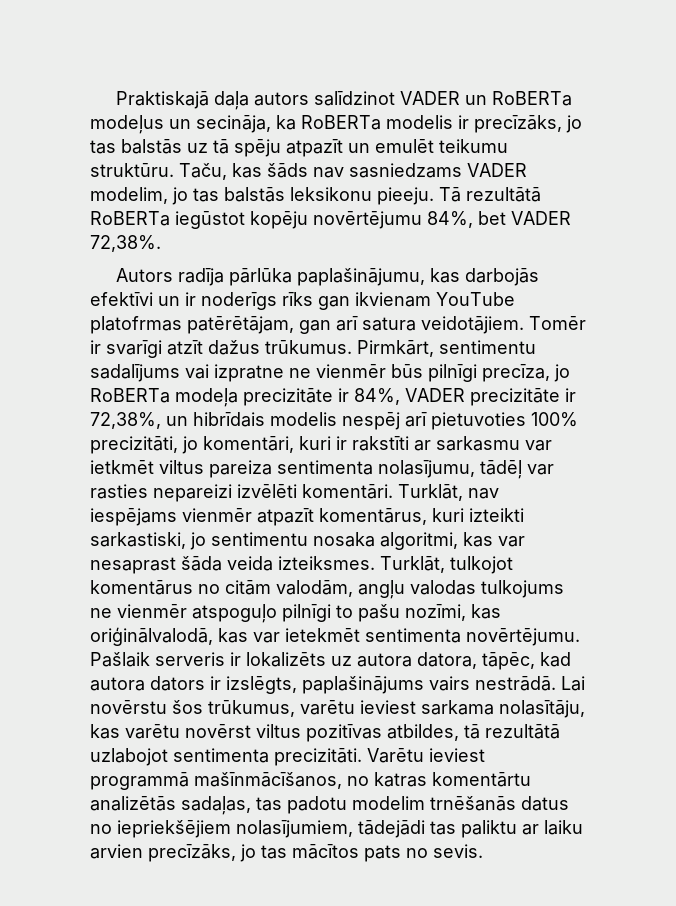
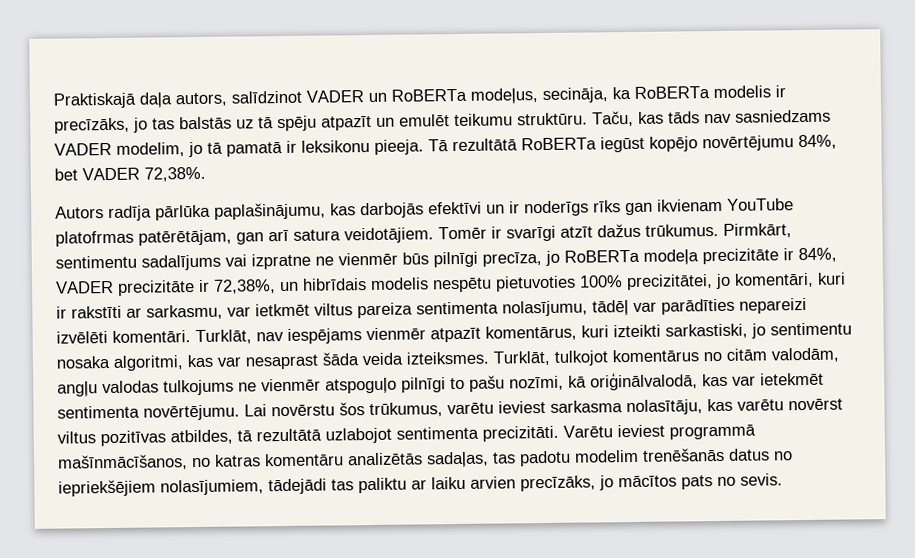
- Praktiskajā daļa autors salīdzinot VADER un RoBERTa modeļus un secināja, ka RoBERTa modelis ir precīzāks, jo tas balstās uz tā spēju atpazīt un emulēt teikumu struktūru.
+ Praktiskajā daļa autors, salīdzinot VADER un RoBERTa modeļus, secināja, ka RoBERTa modelis ir precīzāks, jo tas balstās uz tā spēju atpazīt un emulēt teikumu struktūru.
- Taču, kas šāds nav sasniedzams VADER modelim, jo tas balstās leksikonu pieeju.
+ Taču, kas tāds nav sasniedzams VADER modelim, jo tā pamatā ir leksikonu pieeja.
- Tā rezultātā RoBERTa iegūstot kopēju novērtējumu 84%, bet VADER 72,38%.
+ Tā rezultātā RoBERTa iegūst kopējo novērtējumu 84%, bet VADER 72,38%.
- Pirmkārt, sentimentu sadalījums vai izpratne ne vienmēr būs pilnīgi precīza, jo RoBERTa modeļa precizitāte ir 84%, VADER precizitāte ir 72,38%, un hibrīdais modelis nespēj arī pietuvoties 100% precizitāti, jo komentāri, kuri ir rakstīti ar sarkasmu var ietkmēt viltus pareiza sentimenta nolasījumu, tādēļ var rasties nepareizi izvēlēti komentāri.
+ Pirmkārt, sentimentu sadalījums vai izpratne ne vienmēr būs pilnīgi precīza, jo RoBERTa modeļa precizitāte ir 84%, VADER precizitāte ir 72,38%, un hibrīdais modelis nespētu pietuvoties 100% precizitātei, jo komentāri, kuri ir rakstīti ar sarkasmu, var ietkmēt viltus pareiza sentimenta nolasījumu, tādēļ var parādīties nepareizi izvēlēti komentāri.
- Turklāt, tulkojot komentārus no citām valodām, angļu valodas tulkojums ne vienmēr atspoguļo pilnīgi to pašu nozīmi, kas oriģinālvalodā, kas var ietekmēt sentimenta novērtējumu.
+ Turklāt, tulkojot komentārus no citām valodām, angļu valodas tulkojums ne vienmēr atspoguļo pilnīgi to pašu nozīmi, kā oriģinālvalodā, kas var ietekmēt sentimenta novērtējumu.
- Pašlaik serveris ir lokalizēts uz autora datora, tāpēc, kad autora dators ir izslēgts, paplašinājums vairs nestrādā.
- Lai novērstu šos trūkumus, varētu ieviest sarkama nolasītāju, kas varētu novērst viltus pozitīvas atbildes, tā rezultātā uzlabojot sentimenta precizitāti.
+ Lai novērstu šos trūkumus, varētu ieviest sarkasma nolasītāju, kas varētu novērst viltus pozitīvas atbildes, tā rezultātā uzlabojot sentimenta precizitāti.
- Varētu ieviest programmā mašīnmācīšanos, no katras komentārtu analizētās sadaļas, tas padotu modelim trnēšanās datus no iepriekšējiem nolasījumiem, tādejādi tas paliktu ar laiku arvien precīzāks, jo tas mācītos pats no sevis.
+ Varētu ieviest programmā mašīnmācīšanos, no katras komentāru analizētās sadaļas, tas padotu modelim trenēšanās datus no iepriekšējiem nolasījumiem, tādejādi tas paliktu ar laiku arvien precīzāks, jo mācītos pats no sevis.

